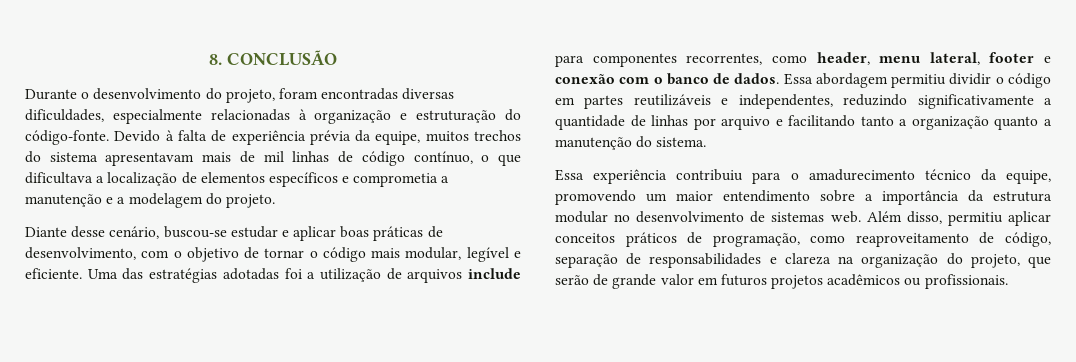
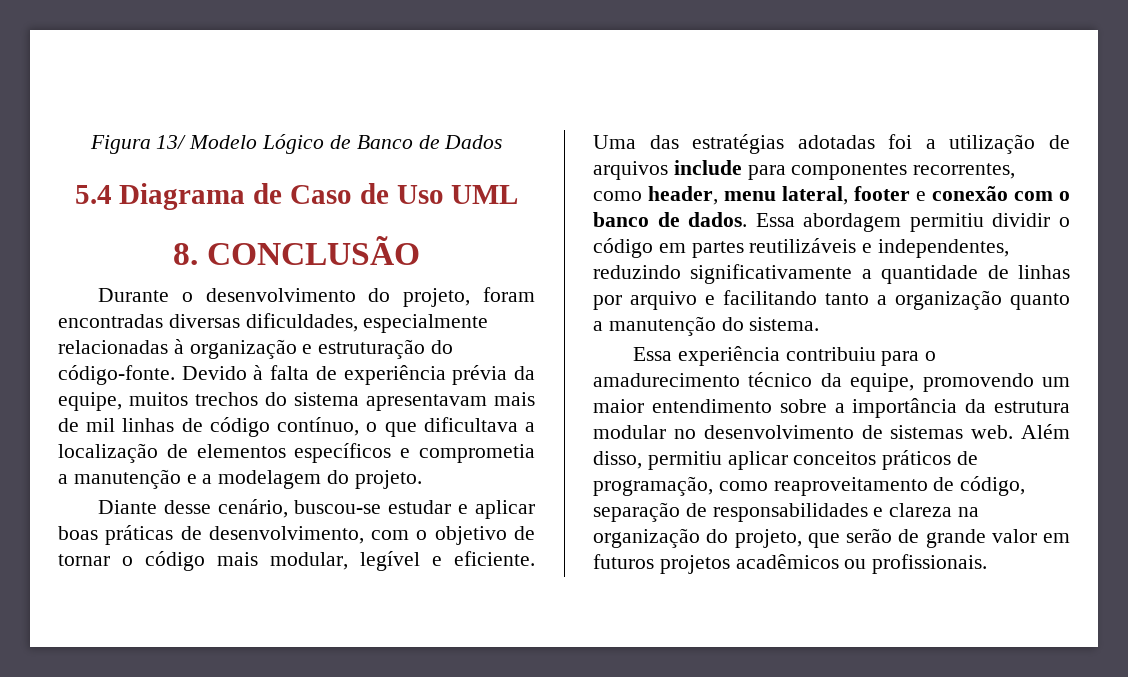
+ Figura 13/ Modelo Lógico de Banco de Dados
+ 5.4 Diagrama de Caso de Uso UML

